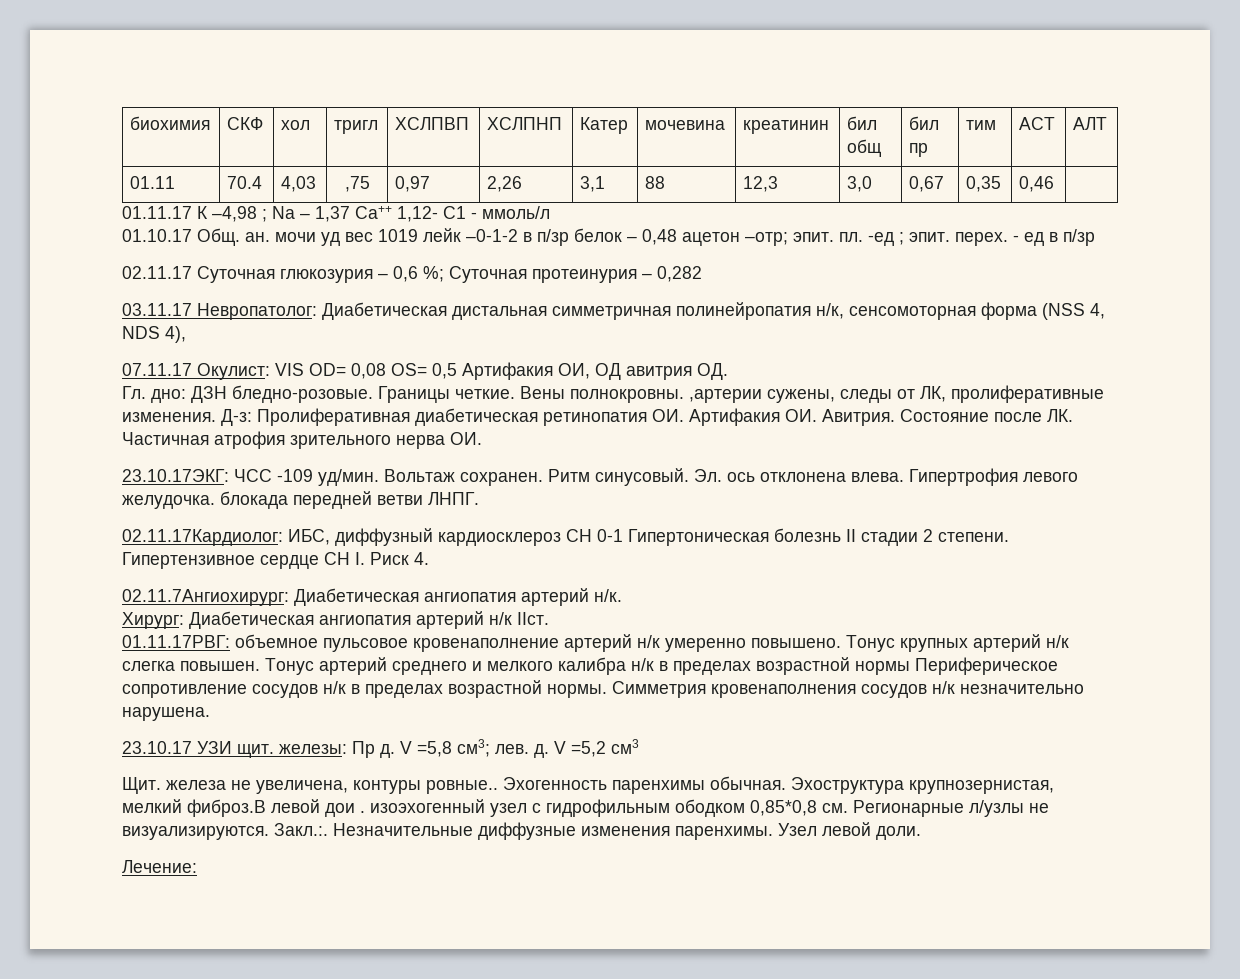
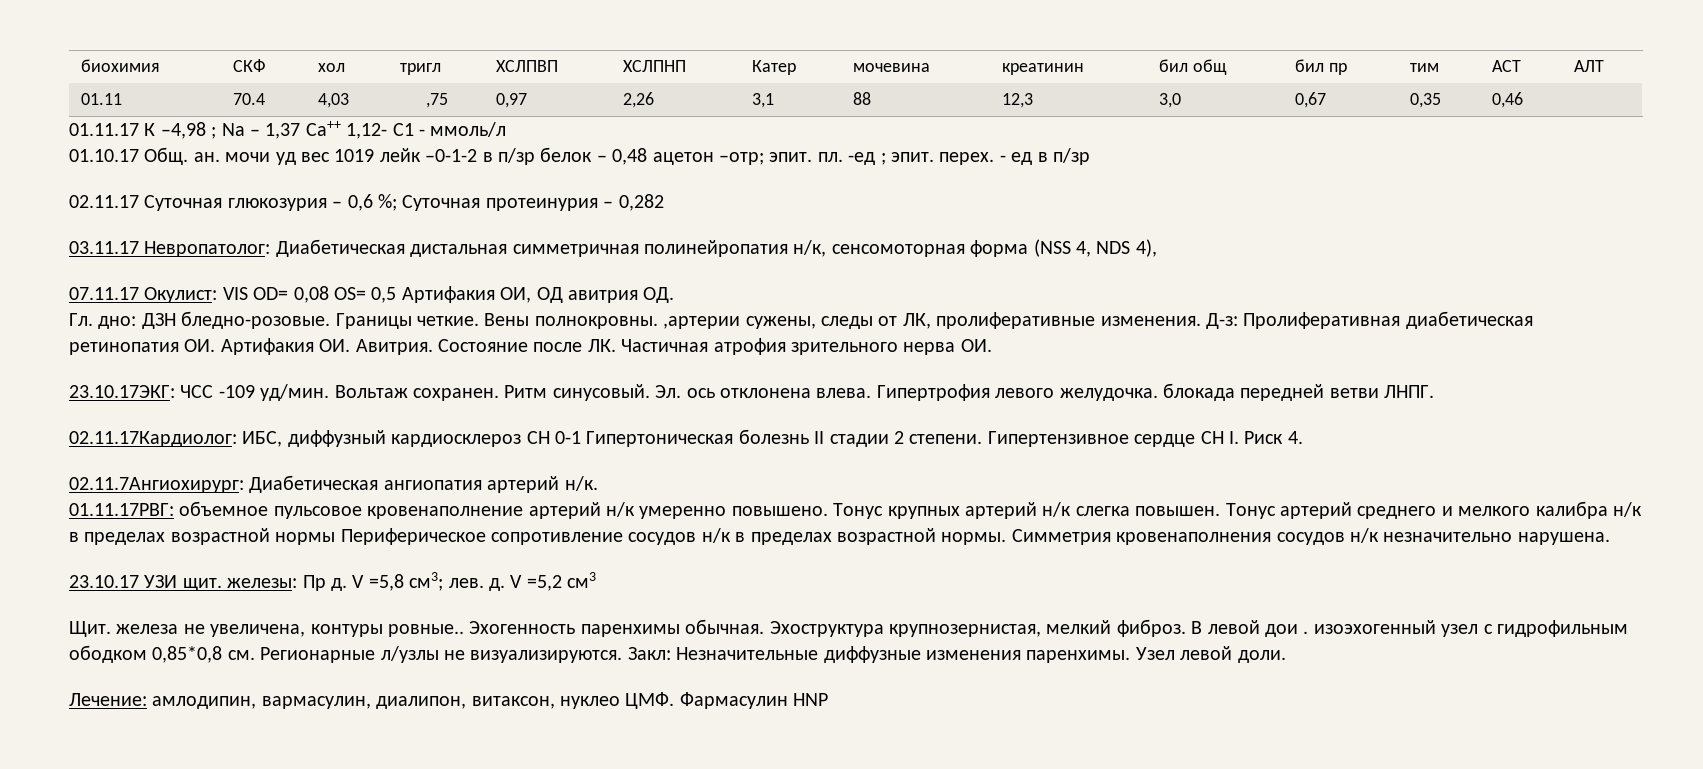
- Хирург: Диабетическая ангиопатия артерий н/к IIcт.
- Эхоструктура крупнозернистая, мелкий фиброз.В левой дои . изоэхогенный узел с гидрофильным ободком 0,85*0,8 см. Регионарные л/узлы не визуализируются.
+ Эхоструктура крупнозернистая, мелкий фиброз. В левой дои . изоэхогенный узел с гидрофильным ободком 0,85*0,8 см. Регионарные л/узлы не визуализируются.
- Закл.:. Незначительные диффузные изменения паренхимы.
+ Закл: Незначительные диффузные изменения паренхимы.
- Лечение:
+ Лечение: амлодипин, вармасулин, диалипон, витаксон, нуклео ЦМФ. Фармасулин НNP

